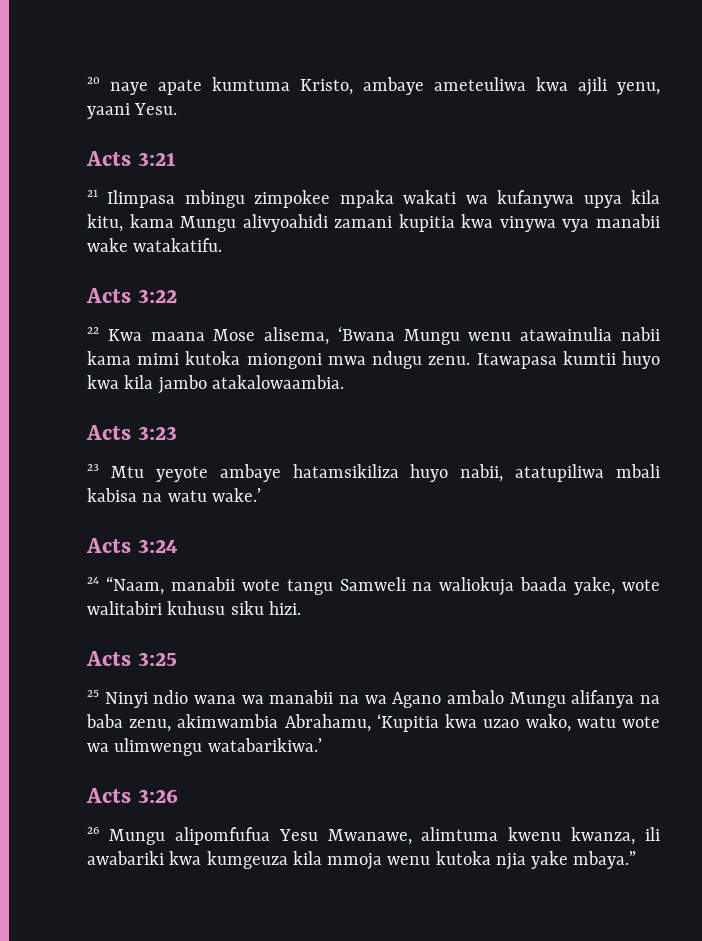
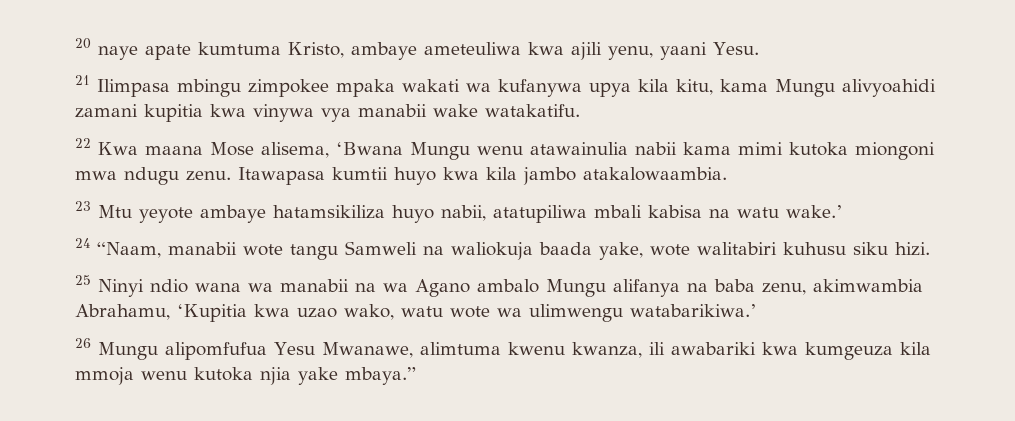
- Acts 3:21
- Acts 3:22
- Acts 3:23
- Acts 3:24
- Acts 3:25
- Acts 3:26

